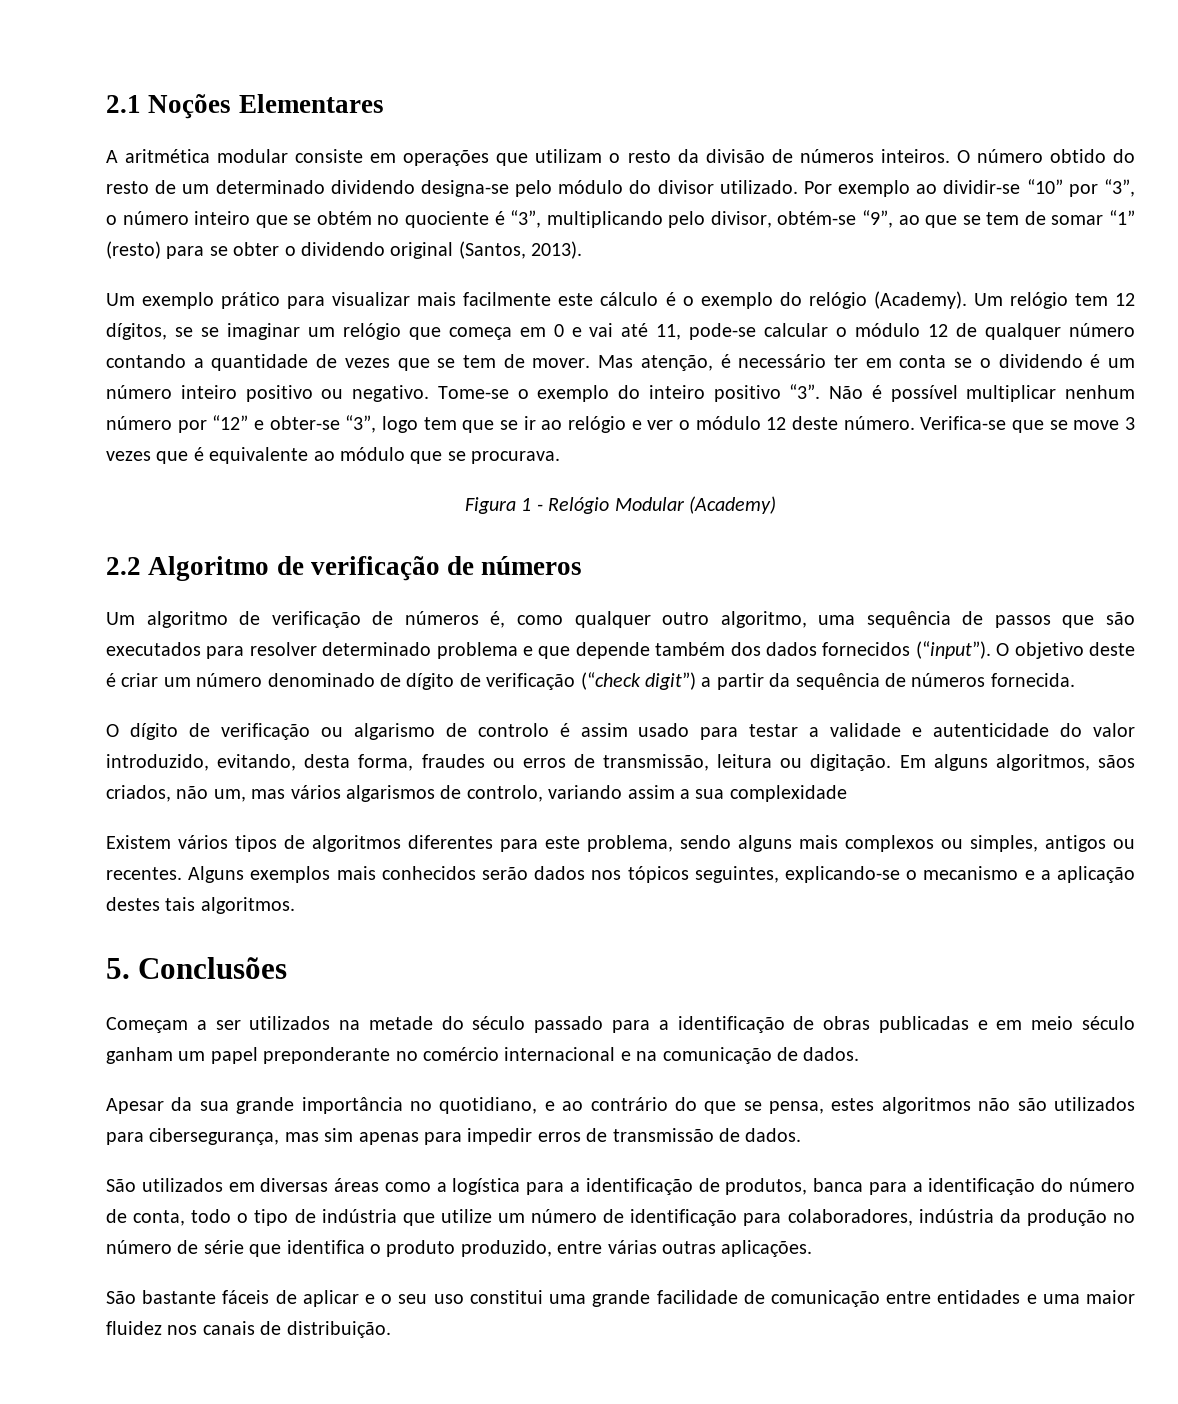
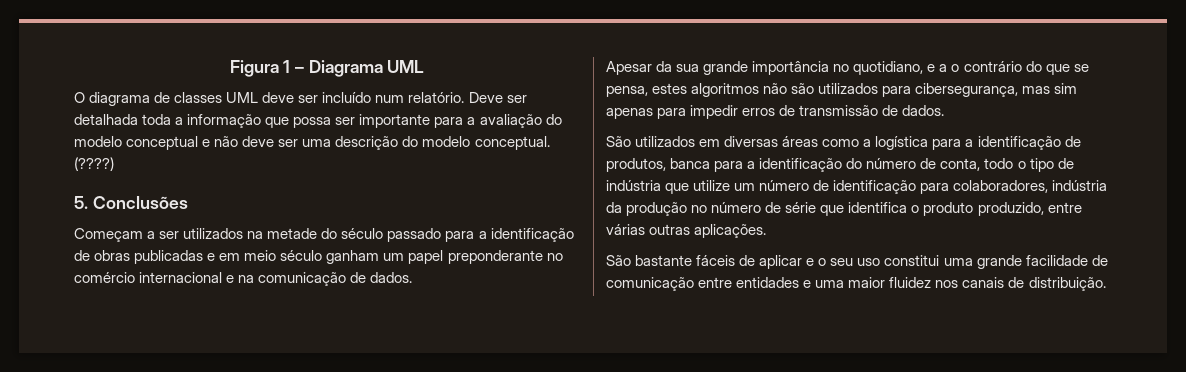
- 2.1 Noções Elementares
- A aritmética modular consiste em operações que utilizam o resto da divisão de números inteiros. O número obtido do resto de um determinado dividendo designa-se pelo módulo do divisor utilizado. Por exemplo ao dividir-se “10” por “3”, o número inteiro que se obtém no quociente é “3”, multiplicando pelo divisor, obtém-se “9”, ao que se tem de somar “1” (resto) para se obter o dividendo original (Santos, 2013).
- Um exemplo prático para visualizar mais facilmente este cálculo é o exemplo do relógio (Academy). Um relógio tem 12 dígitos, se se imaginar um relógio que começa em 0 e vai até 11, pode-se calcular o módulo 12 de qualquer número contando a quantidade de vezes que se tem de mover. Mas atenção, é necessário ter em conta se o dividendo é um número inteiro positivo ou negativo. Tome-se o exemplo do inteiro positivo “3”. Não é possível multiplicar nenhum número por “12” e obter-se “3”, logo tem que se ir ao relógio e ver o módulo 12 deste número. Verifica-se que se move 3 vezes que é equivalente ao módulo que se procurava.
- Figura 1 - Relógio Modular (Academy)
- 2.2 Algoritmo de verificação de números
- Um algoritmo de verificação de números é, como qualquer outro algoritmo, uma sequência de passos que são executados para resolver determinado problema e que depende também dos dados fornecidos (“input”). O objetivo deste é criar um número denominado de dígito de verificação (“check digit”) a partir da sequência de números fornecida.
- O dígito de verificação ou algarismo de controlo é assim usado para testar a validade e autenticidade do valor introduzido, evitando, desta forma, fraudes ou erros de transmissão, leitura ou digitação. Em alguns algoritmos, sãos criados, não um, mas vários algarismos de controlo, variando assim a sua complexidade
- Existem vários tipos de algoritmos diferentes para este problema, sendo alguns mais complexos ou simples, antigos ou recentes. Alguns exemplos mais conhecidos serão dados nos tópicos seguintes, explicando-se o mecanismo e a aplicação destes tais algoritmos.
+ Figura 1 – Diagrama UML
+ O diagrama de classes UML deve ser incluído num relatório. Deve ser detalhada toda a informação que possa ser importante para a avaliação do modelo conceptual e não deve ser uma descrição do modelo conceptual. (????)
- Apesar da sua grande importância no quotidiano, e ao contrário do que se pensa, estes algoritmos não são utilizados para cibersegurança, mas sim apenas para impedir erros de transmissão de dados.
+ Apesar da sua grande importância no quotidiano, e a o contrário do que se pensa, estes algoritmos não são utilizados para cibersegurança, mas sim apenas para impedir erros de transmissão de dados.

